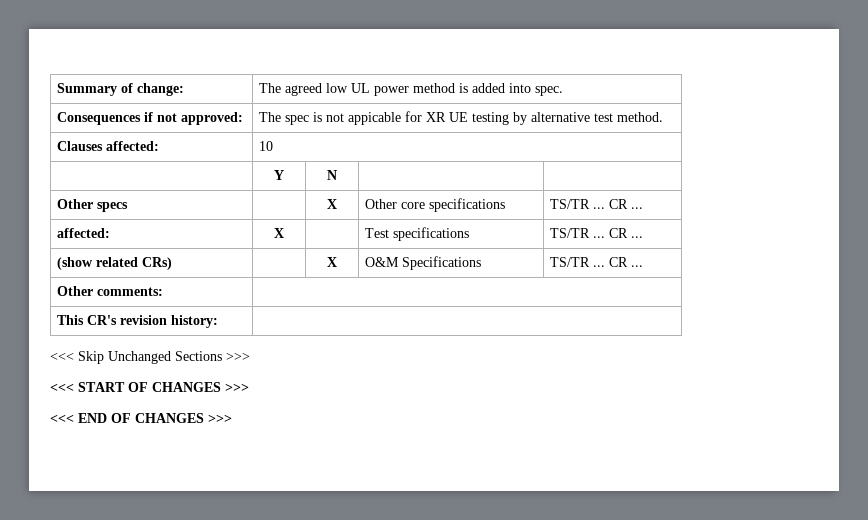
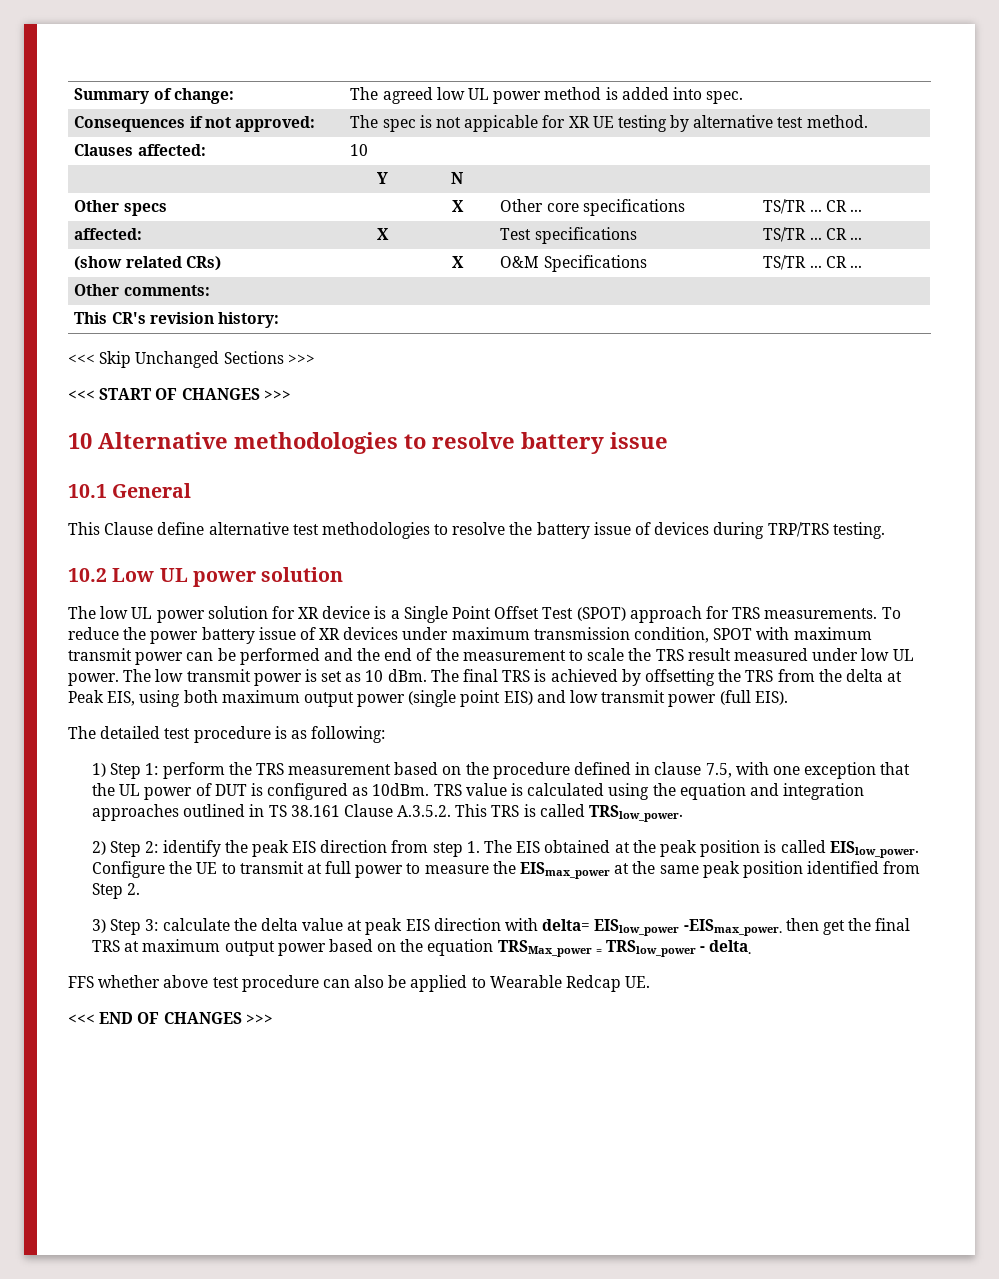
+ 10 Alternative methodologies to resolve battery issue
+ 10.1 General
+ This Clause define alternative test methodologies to resolve the battery issue of devices during TRP/TRS testing.
+ 10.2 Low UL power solution
+ The low UL power solution for XR device is a Single Point Offset Test (SPOT) approach for TRS measurements. To reduce the power battery issue of XR devices under maximum transmission condition, SPOT with maximum transmit power can be performed and the end of the measurement to scale the TRS result measured under low UL power. The low transmit power is set as 10 dBm. The final TRS is achieved by offsetting the TRS from the delta at Peak EIS, using both maximum output power (single point EIS) and low transmit power (full EIS).
+ The detailed test procedure is as following:
+ 1) Step 1: perform the TRS measurement based on the procedure defined in clause 7.5, with one exception that the UL power of DUT is configured as 10dBm. TRS value is calculated using the equation and integration approaches outlined in TS 38.161 Clause A.3.5.2. This TRS is called TRSlow_power.
+ 2) Step 2: identify the peak EIS direction from step 1. The EIS obtained at the peak position is called EISlow_power. Configure the UE to transmit at full power to measure the EISmax_power at the same peak position identified from Step 2.
+ 3) Step 3: calculate the delta value at peak EIS direction with delta= EISlow_power -EISmax_power. then get the final TRS at maximum output power based on the equation TRSMax_power = TRSlow_power - delta.
+ FFS whether above test procedure can also be applied to Wearable Redcap UE.

